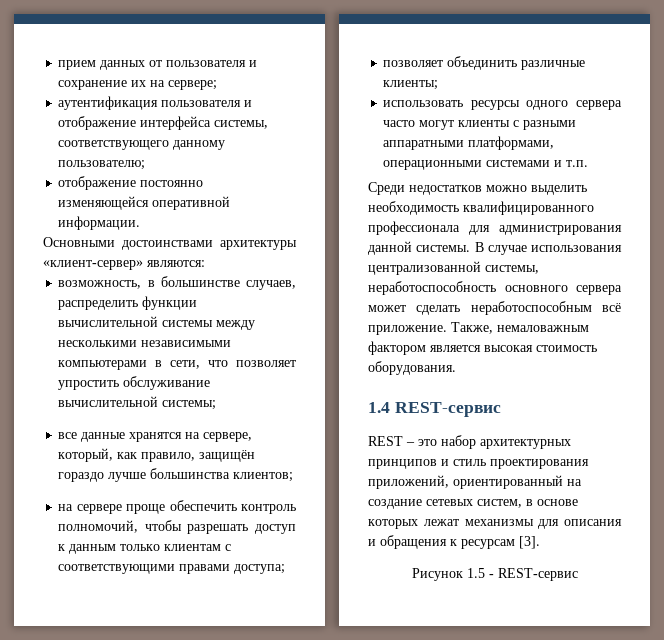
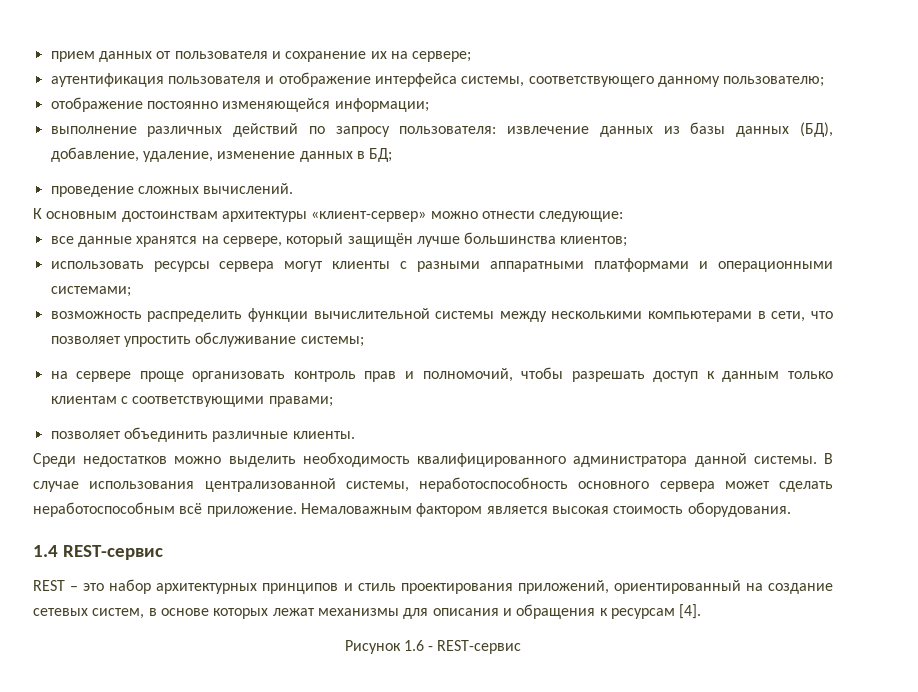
- отображение постоянно изменяющейся оперативной информации.
- Основными достоинствами архитектуры «клиент-сервер» являются:
- возможность, в большинстве случаев, распределить функции вычислительной системы между несколькими независимыми компьютерами в сети, что позволяет упростить обслуживание вычислительной системы;
+ отображение постоянно изменяющейся информации;
+ выполнение различных действий по запросу пользователя: извлечение данных из базы данных (БД), добавление, удаление, изменение данных в БД;
+ проведение сложных вычислений.
+ К основным достоинствам архитектуры «клиент-сервер» можно отнести следующие:
+ все данные хранятся на сервере, который защищён лучше большинства клиентов;
+ использовать ресурсы сервера могут клиенты с разными аппаратными платформами и операционными системами;
+ возможность распределить функции вычислительной системы между несколькими компьютерами в сети, что позволяет упростить обслуживание системы;
- все данные хранятся на сервере, который, как правило, защищён гораздо лучше большинства клиентов;
- на сервере проще обеспечить контроль полномочий, чтобы разрешать доступ к данным только клиентам с соответствующими правами доступа;
+ на сервере проще организовать контроль прав и полномочий, чтобы разрешать доступ к данным только клиентам с соответствующими правами;
- позволяет объединить различные клиенты;
- использовать ресурсы одного сервера часто могут клиенты с разными аппаратными платформами, операционными системами и т.п.
+ позволяет объединить различные клиенты.
- Среди недостатков можно выделить необходимость квалифицированного профессионала для администрирования данной системы.
+ Среди недостатков можно выделить необходимость квалифицированного администратора данной системы.
- Также, немаловажным фактором является высокая стоимость оборудования.
+ Немаловажным фактором является высокая стоимость оборудования.
- REST – это набор архитектурных принципов и стиль проектирования приложений, ориентированный на создание сетевых систем, в основе которых лежат механизмы для описания и обращения к ресурсам [3].
+ REST – это набор архитектурных принципов и стиль проектирования приложений, ориентированный на создание сетевых систем, в основе которых лежат механизмы для описания и обращения к ресурсам [4].
- Рисунок 1.5 - REST-сервис
+ Рисунок 1.6 - REST-сервис

